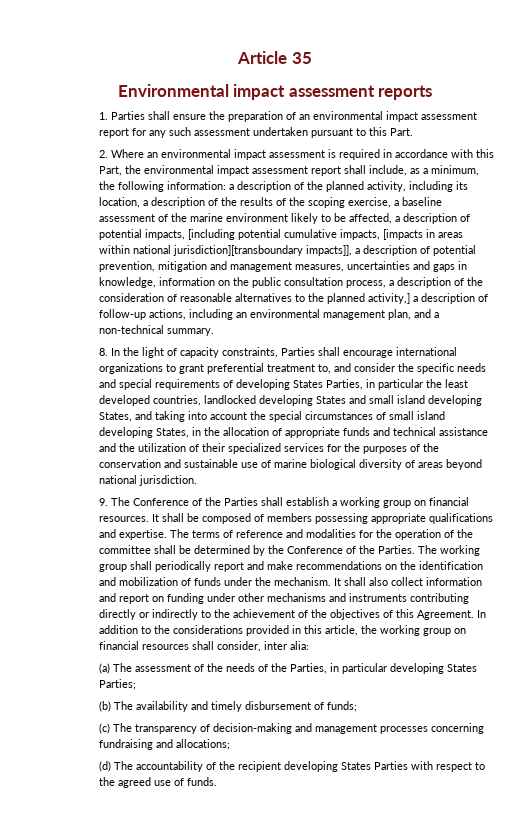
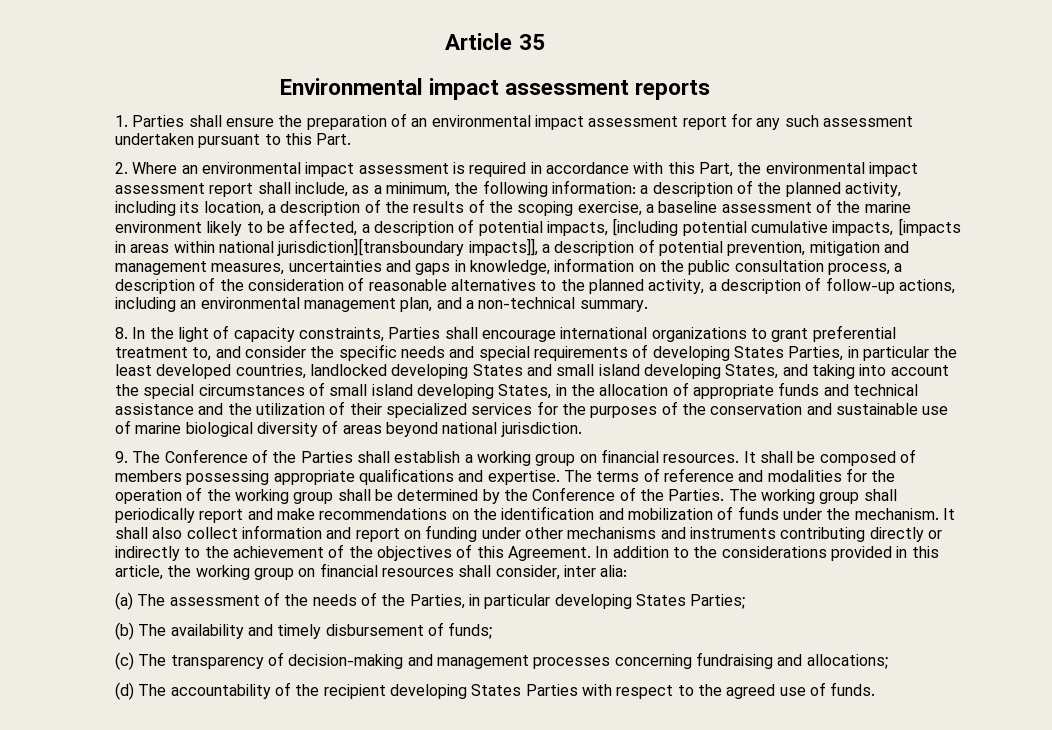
- a description of the planned activity, including its location, a description of the results of the scoping exercise, a baseline assessment of the marine environment likely to be affected, a description of potential impacts, [including potential cumulative impacts, [impacts in areas within national jurisdiction][transboundary impacts]], a description of potential prevention, mitigation and management measures, uncertainties and gaps in knowledge, information on the public consultation process, a description of the consideration of reasonable alternatives to the planned activity,] a description of follow-up actions, including an environmental management plan, and a non-technical summary.
+ a description of the planned activity, including its location, a description of the results of the scoping exercise, a baseline assessment of the marine environment likely to be affected, a description of potential impacts, [including potential cumulative impacts, [impacts in areas within national jurisdiction][transboundary impacts]], a description of potential prevention, mitigation and management measures, uncertainties and gaps in knowledge, information on the public consultation process, a description of the consideration of reasonable alternatives to the planned activity, a description of follow-up actions, including an environmental management plan, and a non-technical summary.
- The terms of reference and modalities for the operation of the committee shall be determined by the Conference of the Parties.
+ The terms of reference and modalities for the operation of the working group shall be determined by the Conference of the Parties.

